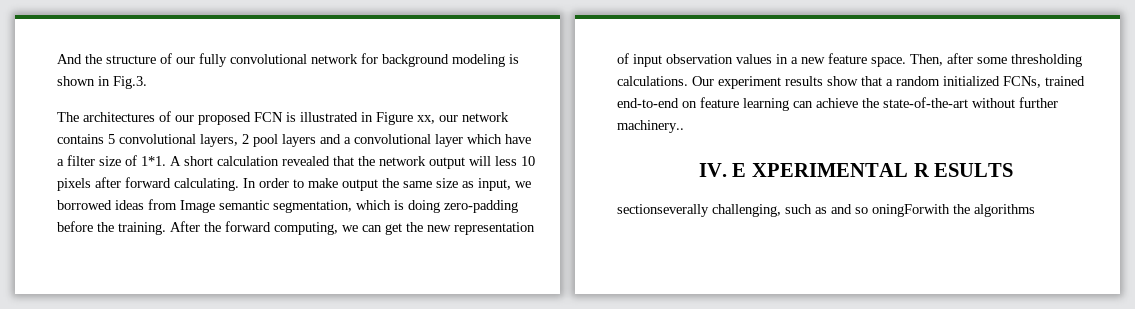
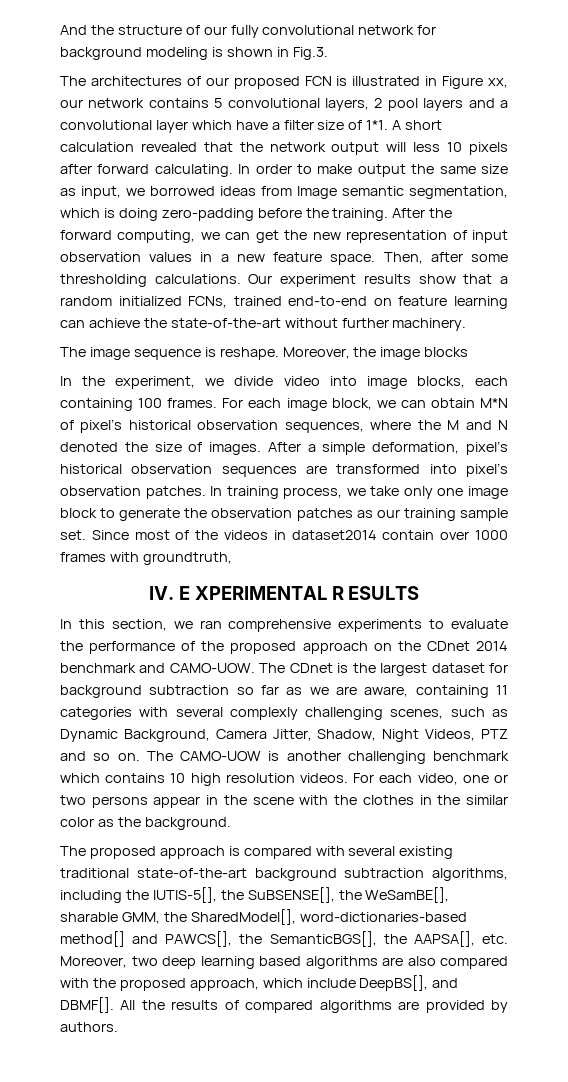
- Our experiment results show that a random initialized FCNs, trained end-to-end on feature learning can achieve the state-of-the-art without further machinery..
+ Our experiment results show that a random initialized FCNs, trained end-to-end on feature learning can achieve the state-of-the-art without further machinery.
+ The image sequence is reshape. Moreover, the image blocks
+ In the experiment, we divide video into image blocks, each containing 100 frames. For each image block, we can obtain M*N of pixel’s historical observation sequences, where the M and N denoted the size of images. After a simple deformation, pixel’s historical observation sequences are transformed into pixel’s observation patches. In training process, we take only one image block to generate the observation patches as our training sample set. Since most of the videos in dataset2014 contain over 1000 frames with groundtruth,
- sectionseverally challenging, such as and so oningForwith the algorithms
+ In this section, we ran comprehensive experiments to evaluate the performance of the proposed approach on the CDnet 2014 benchmark and CAMO-UOW. The CDnet is the largest dataset for background subtraction so far as we are aware, containing 11 categories with several complexly challenging scenes, such as Dynamic Background, Camera Jitter, Shadow, Night Videos, PTZ and so on. The CAMO-UOW is another challenging benchmark which contains 10 high resolution videos. For each video, one or two persons appear in the scene with the clothes in the similar color as the background.
+ The proposed approach is compared with several existing traditional state-of-the-art background subtraction algorithms, including the IUTIS-5[], the SuBSENSE[], the WeSamBE[], sharable GMM, the SharedModel[], word-dictionaries-based method[] and PAWCS[], the SemanticBGS[], the AAPSA[], etc. Moreover, two deep learning based algorithms are also compared with the proposed approach, which include DeepBS[], and DBMF[]. All the results of compared algorithms are provided by authors.

